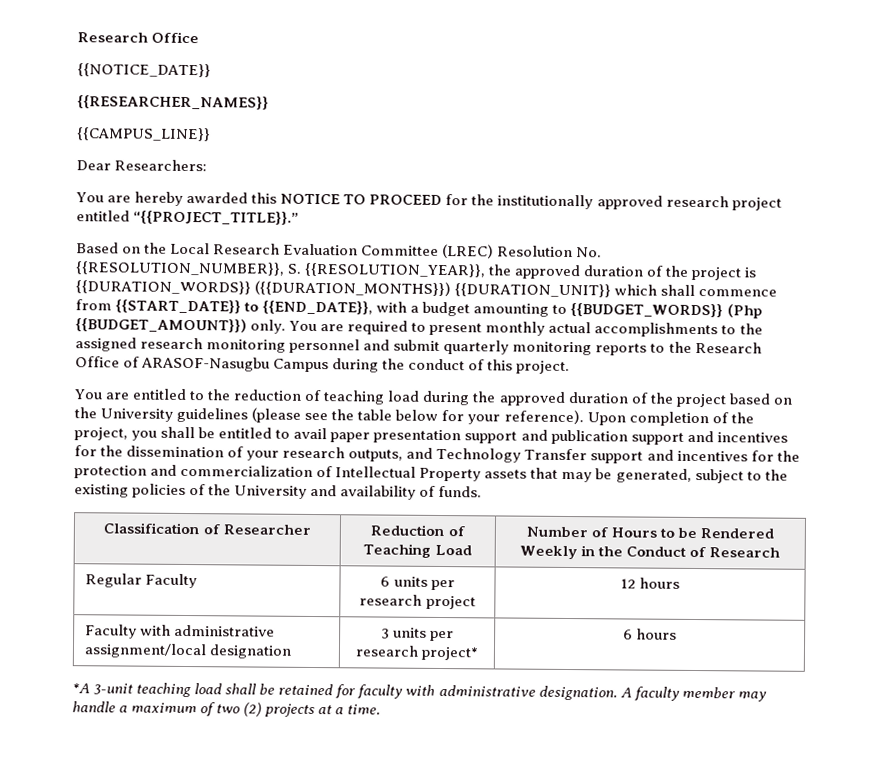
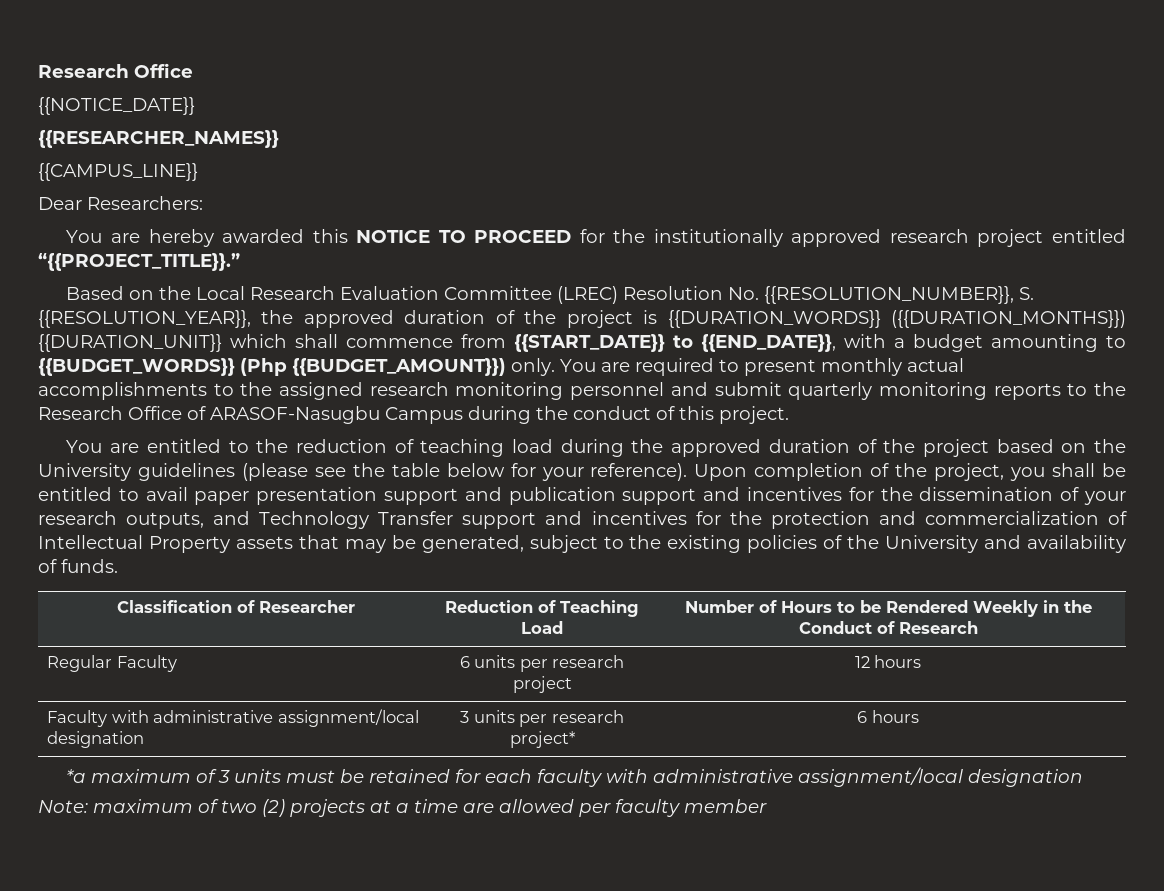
- *A 3-unit teaching load shall be retained for faculty with administrative designation. A faculty member may handle a maximum of two (2) projects at a time.
+ *a maximum of 3 units must be retained for each faculty with administrative assignment/local designation
+ Note: maximum of two (2) projects at a time are allowed per faculty member

